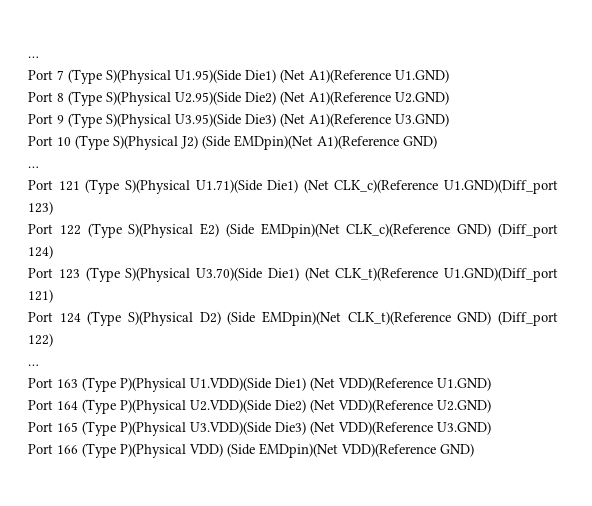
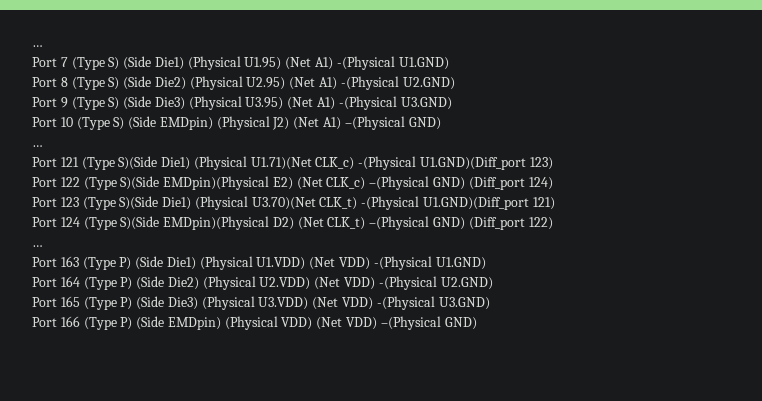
- Port 7 (Type S)(Physical U1.95)(Side Die1) (Net A1)(Reference U1.GND)
- Port 8 (Type S)(Physical U2.95)(Side Die2) (Net A1)(Reference U2.GND)
- Port 9 (Type S)(Physical U3.95)(Side Die3) (Net A1)(Reference U3.GND)
- Port 10 (Type S)(Physical J2) (Side EMDpin)(Net A1)(Reference GND)
+ Port 7 (Type S) (Side Die1) (Physical U1.95) (Net A1) -(Physical U1.GND)
+ Port 8 (Type S) (Side Die2) (Physical U2.95) (Net A1) -(Physical U2.GND)
+ Port 9 (Type S) (Side Die3) (Physical U3.95) (Net A1) -(Physical U3.GND)
+ Port 10 (Type S) (Side EMDpin) (Physical J2) (Net A1) –(Physical GND)
- Port 121 (Type S)(Physical U1.71)(Side Die1) (Net CLK_c)(Reference U1.GND)(Diff_port 123)
+ Port 121 (Type S)(Side Die1) (Physical U1.71)(Net CLK_c) -(Physical U1.GND)(Diff_port 123)
- Port 122 (Type S)(Physical E2) (Side EMDpin)(Net CLK_c)(Reference GND) (Diff_port 124)
+ Port 122 (Type S)(Side EMDpin)(Physical E2) (Net CLK_c) –(Physical GND) (Diff_port 124)
- Port 123 (Type S)(Physical U3.70)(Side Die1) (Net CLK_t)(Reference U1.GND)(Diff_port 121)
+ Port 123 (Type S)(Side Die1) (Physical U3.70)(Net CLK_t) -(Physical U1.GND)(Diff_port 121)
- Port 124 (Type S)(Physical D2) (Side EMDpin)(Net CLK_t)(Reference GND) (Diff_port 122)
+ Port 124 (Type S)(Side EMDpin)(Physical D2) (Net CLK_t) –(Physical GND) (Diff_port 122)
- Port 163 (Type P)(Physical U1.VDD)(Side Die1) (Net VDD)(Reference U1.GND)
- Port 164 (Type P)(Physical U2.VDD)(Side Die2) (Net VDD)(Reference U2.GND)
- Port 165 (Type P)(Physical U3.VDD)(Side Die3) (Net VDD)(Reference U3.GND)
- Port 166 (Type P)(Physical VDD) (Side EMDpin)(Net VDD)(Reference GND)
+ Port 163 (Type P) (Side Die1) (Physical U1.VDD) (Net VDD) -(Physical U1.GND)
+ Port 164 (Type P) (Side Die2) (Physical U2.VDD) (Net VDD) -(Physical U2.GND)
+ Port 165 (Type P) (Side Die3) (Physical U3.VDD) (Net VDD) -(Physical U3.GND)
+ Port 166 (Type P) (Side EMDpin) (Physical VDD) (Net VDD) –(Physical GND)

